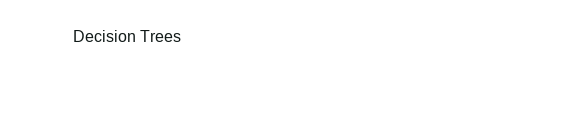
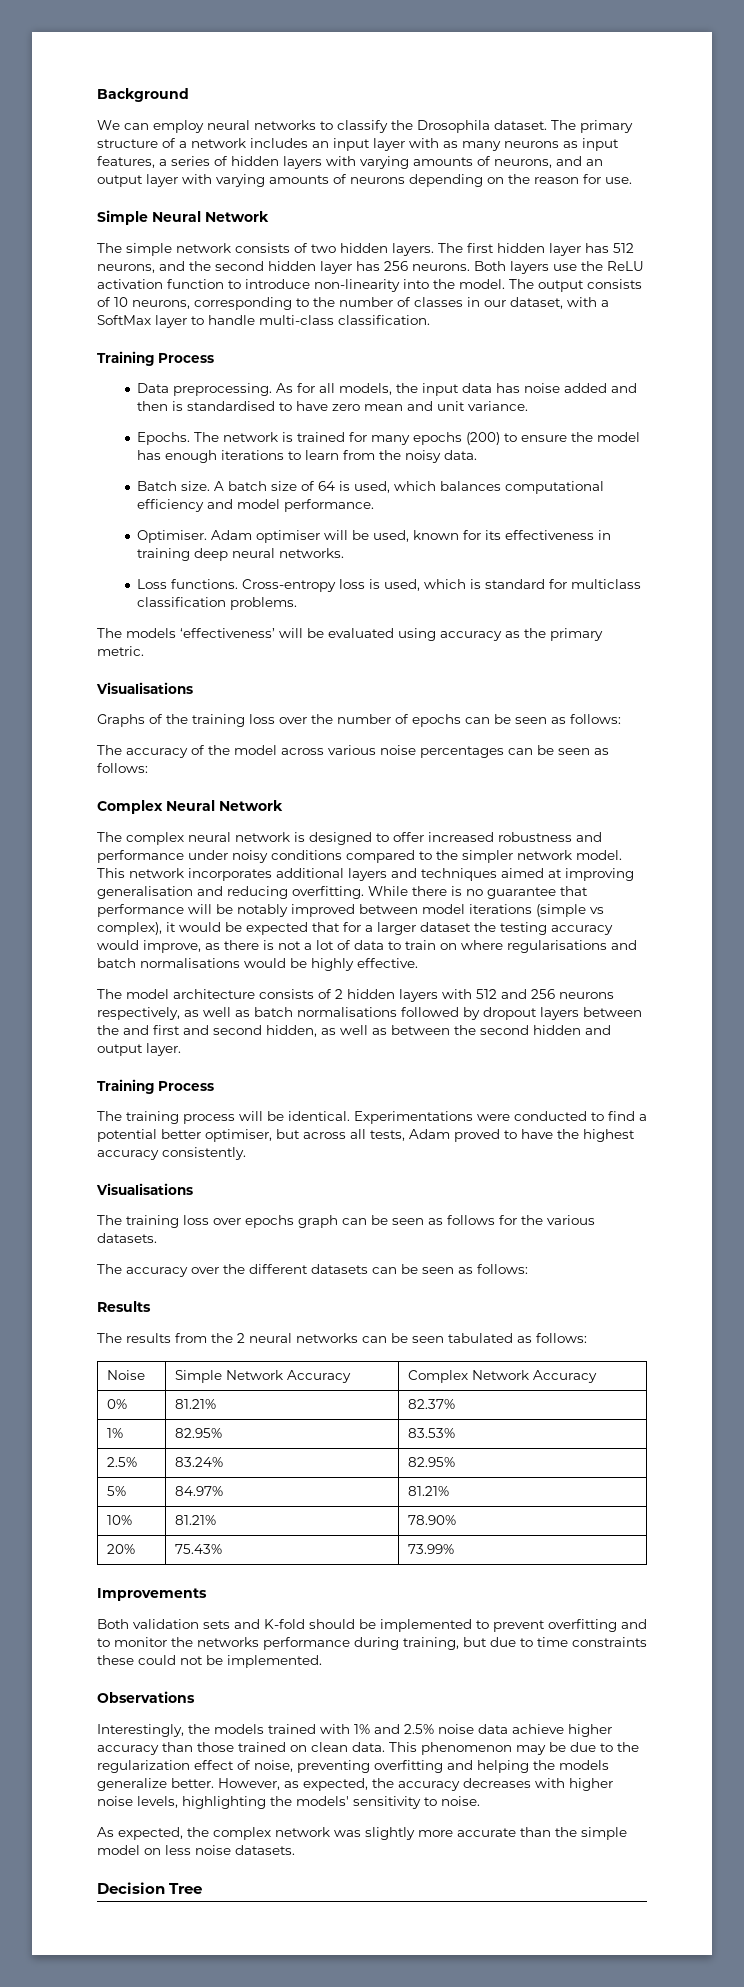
- Decision Trees
+ Background
+ We can employ neural networks to classify the Drosophila dataset. The primary structure of a network includes an input layer with as many neurons as input features, a series of hidden layers with varying amounts of neurons, and an output layer with varying amounts of neurons depending on the reason for use.
+ Simple Neural Network
+ The simple network consists of two hidden layers. The first hidden layer has 512 neurons, and the second hidden layer has 256 neurons. Both layers use the ReLU activation function to introduce non-linearity into the model. The output consists of 10 neurons, corresponding to the number of classes in our dataset, with a SoftMax layer to handle multi-class classification.
+ Training Process
+ Data preprocessing. As for all models, the input data has noise added and then is standardised to have zero mean and unit variance.
+ Epochs. The network is trained for many epochs (200) to ensure the model has enough iterations to learn from the noisy data.
+ Batch size. A batch size of 64 is used, which balances computational efficiency and model performance.
+ Optimiser. Adam optimiser will be used, known for its effectiveness in training deep neural networks.
+ Loss functions. Cross-entropy loss is used, which is standard for multiclass classification problems.
+ The models ‘effectiveness’ will be evaluated using accuracy as the primary metric.
+ Visualisations
+ Graphs of the training loss over the number of epochs can be seen as follows:
+ The accuracy of the model across various noise percentages can be seen as follows:
+ Complex Neural Network
+ The complex neural network is designed to offer increased robustness and performance under noisy conditions compared to the simpler network model. This network incorporates additional layers and techniques aimed at improving generalisation and reducing overfitting. While there is no guarantee that performance will be notably improved between model iterations (simple vs complex), it would be expected that for a larger dataset the testing accuracy would improve, as there is not a lot of data to train on where regularisations and batch normalisations would be highly effective.
+ The model architecture consists of 2 hidden layers with 512 and 256 neurons respectively, as well as batch normalisations followed by dropout layers between the and first and second hidden, as well as between the second hidden and output layer.
+ Training Process
+ The training process will be identical. Experimentations were conducted to find a potential better optimiser, but across all tests, Adam proved to have the highest accuracy consistently.
+ Visualisations
+ The training loss over epochs graph can be seen as follows for the various datasets.
+ The accuracy over the different datasets can be seen as follows:
+ Results
+ The results from the 2 neural networks can be seen tabulated as follows:
+ Noise | Simple Network Accuracy | Complex Network Accuracy
+ 0% | 81.21% | 82.37%
+ 1% | 82.95% | 83.53%
+ 2.5% | 83.24% | 82.95%
+ 5% | 84.97% | 81.21%
+ 10% | 81.21% | 78.90%
+ 20% | 75.43% | 73.99%
+ Improvements
+ Both validation sets and K-fold should be implemented to prevent overfitting and to monitor the networks performance during training, but due to time constraints these could not be implemented.
+ Observations
+ Interestingly, the models trained with 1% and 2.5% noise data achieve higher accuracy than those trained on clean data. This phenomenon may be due to the regularization effect of noise, preventing overfitting and helping the models generalize better. However, as expected, the accuracy decreases with higher noise levels, highlighting the models' sensitivity to noise.
+ As expected, the complex network was slightly more accurate than the simple model on less noise datasets.
+ Decision Tree

